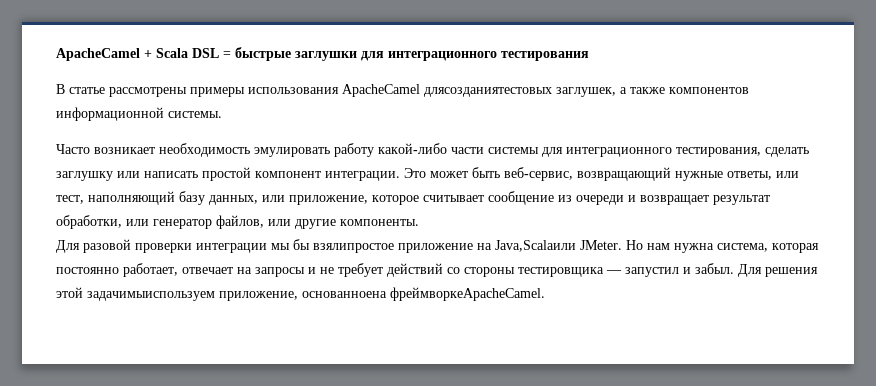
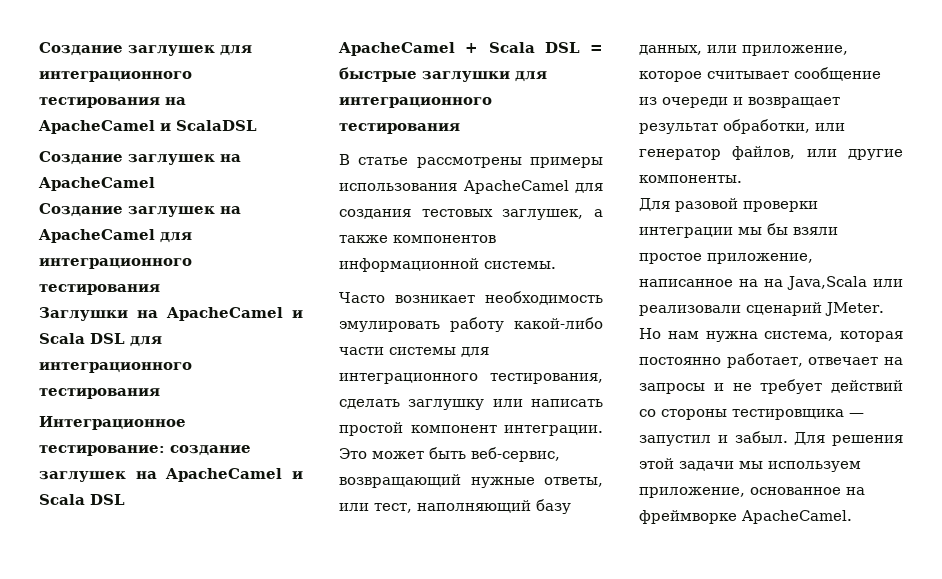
+ Создание заглушек для интеграционного тестирования на ApacheCamel и ScalaDSL
+ Создание заглушек на ApacheCamel
+ Создание заглушек на ApacheCamel для интеграционного тестирования
+ Заглушки на ApacheCamel и Scala DSL для интеграционного тестирования
+ Интеграционное тестирование: создание заглушек на ApacheCamel и Scala DSL
- В статье рассмотрены примеры использования ApacheCamel длясозданиятестовых заглушек, а также компонентов информационной системы.
+ В статье рассмотрены примеры использования ApacheCamel для создания тестовых заглушек, а также компонентов информационной системы.
- Для разовой проверки интеграции мы бы взялипростое приложение на Java,Scalaили JMeter.
+ Для разовой проверки интеграции мы бы взяли простое приложение, написанное на на Java,Scala или реализовали сценарий JMeter.
- Для решения этой задачимыиспользуем приложение, основанноена фреймворкеApacheСamel.
+ Для решения этой задачи мы используем приложение, основанное на фреймворке ApacheСamel.

